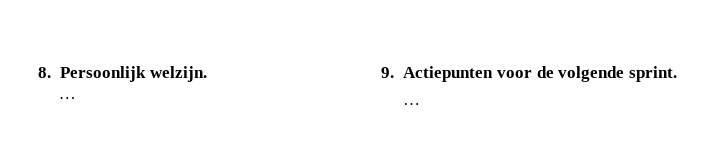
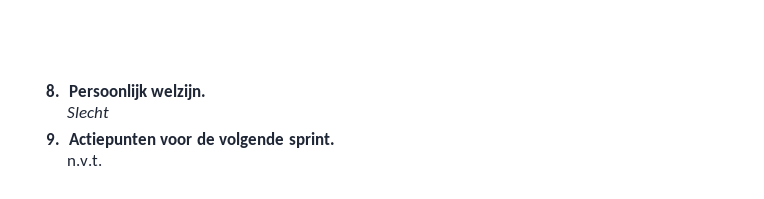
  8. Persoonlijk welzijn.
- …
+ Slecht
  9. Actiepunten voor de volgende sprint.
- …
+ n.v.t.

